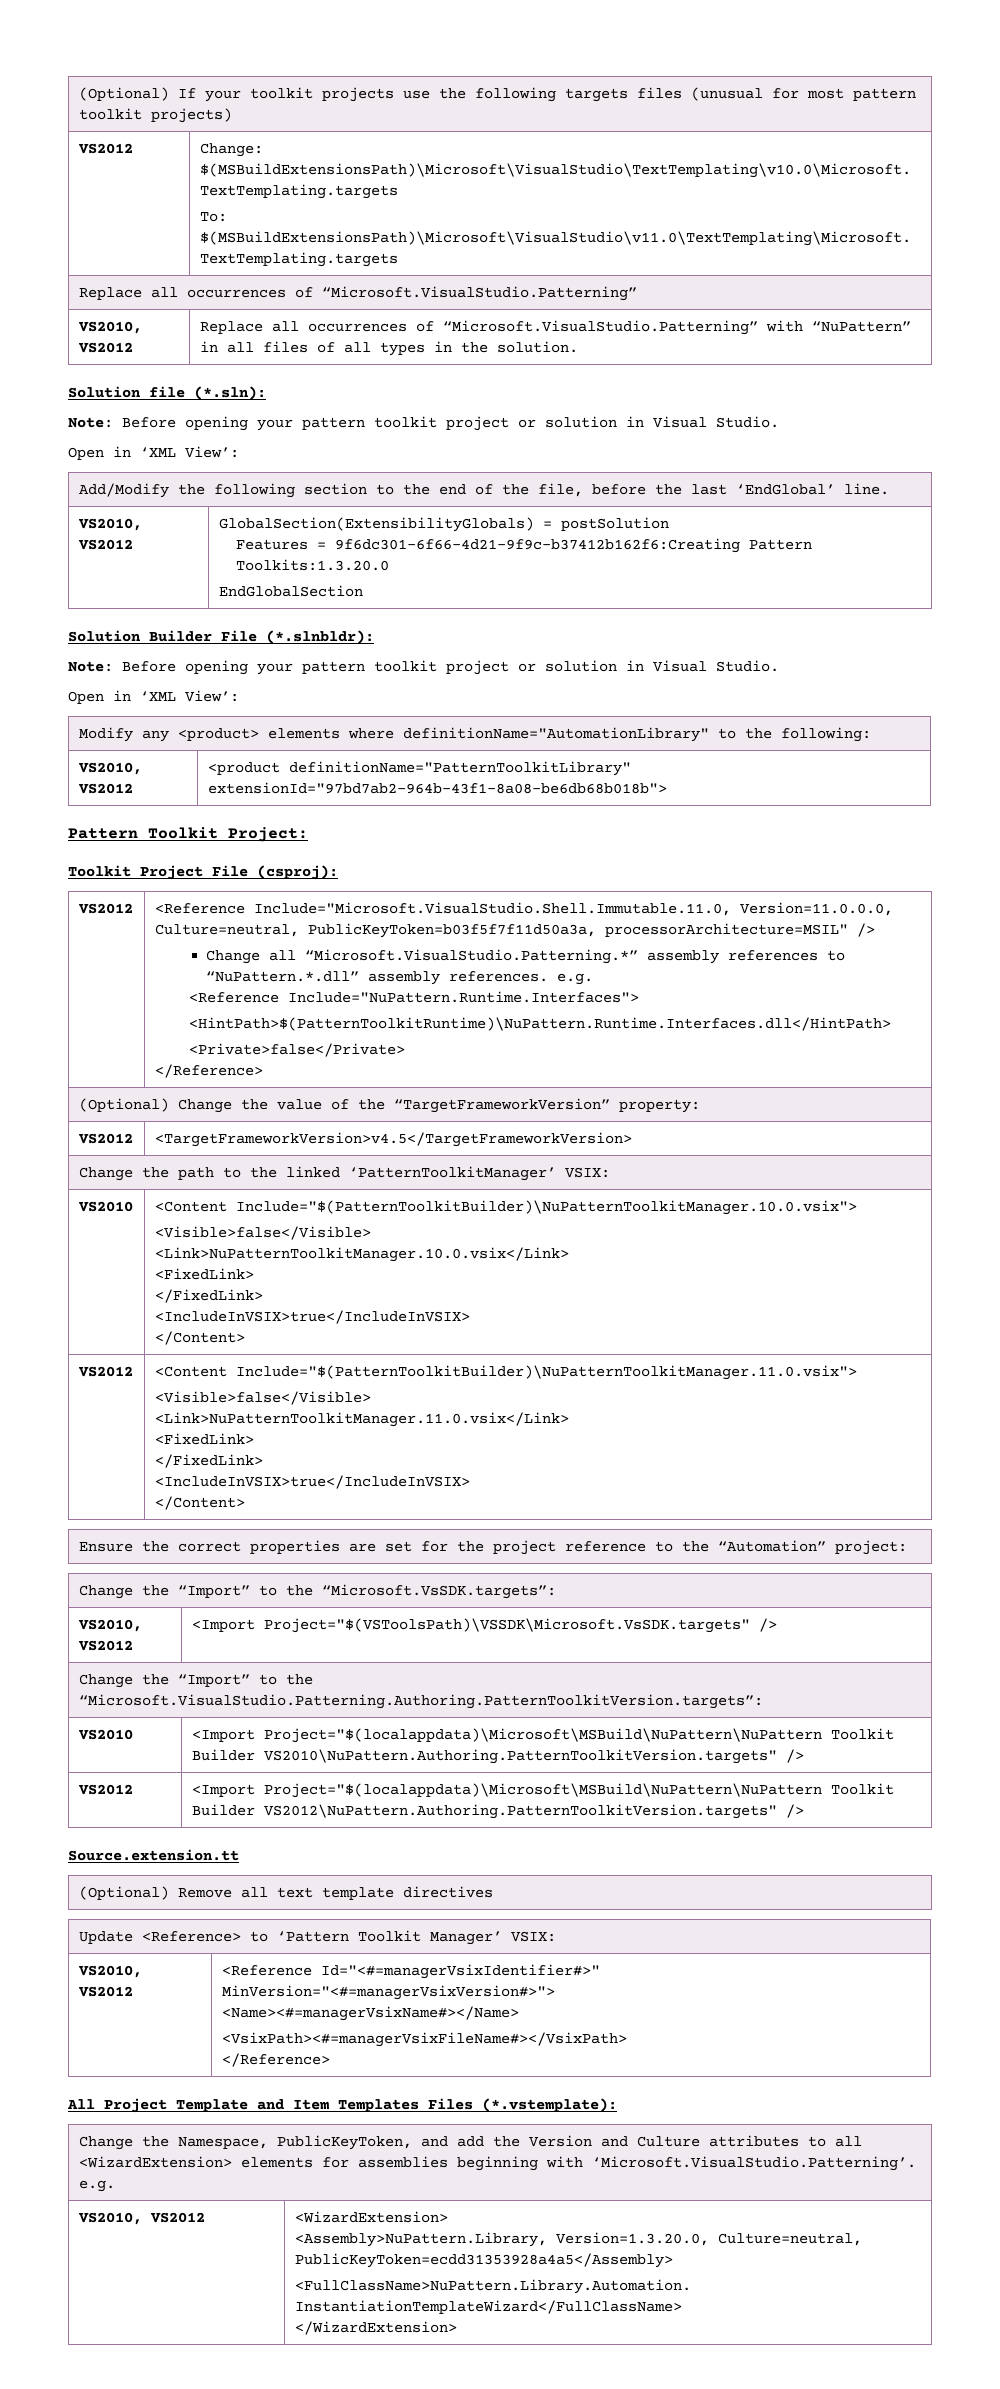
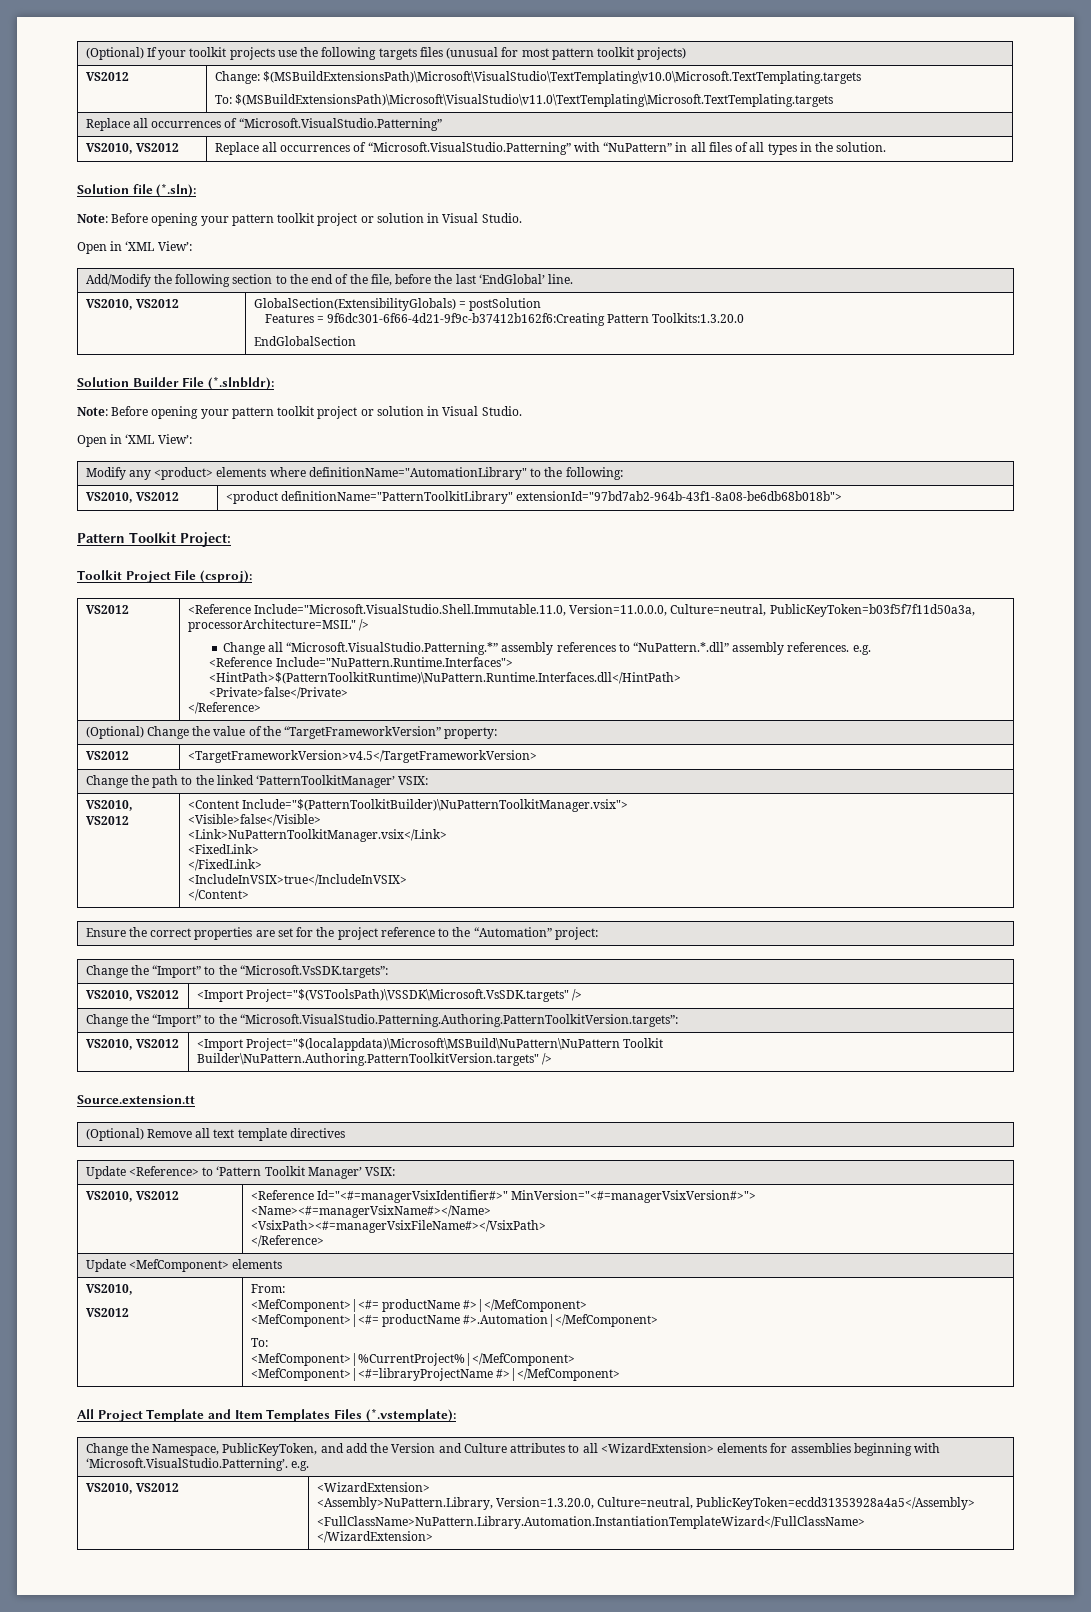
- VS2010 | <Content Include="$(PatternToolkitBuilder)\NuPatternToolkitManager.10.0.vsix">
+ VS2010, VS2012 | <Content Include="$(PatternToolkitBuilder)\NuPatternToolkitManager.vsix">
  <Visible>false</Visible>
- <Link>NuPatternToolkitManager.10.0.vsix</Link>
- <FixedLink>
- </FixedLink>
- <IncludeInVSIX>true</IncludeInVSIX>
- </Content>
- VS2012 | <Content Include="$(PatternToolkitBuilder)\NuPatternToolkitManager.11.0.vsix">
- <Visible>false</Visible>
- <Link>NuPatternToolkitManager.11.0.vsix</Link>
+ <Link>NuPatternToolkitManager.vsix</Link>
- VS2010 | <Import Project="$(localappdata)\Microsoft\MSBuild\NuPattern\NuPattern Toolkit Builder VS2010\NuPattern.Authoring.PatternToolkitVersion.targets" />
- VS2012 | <Import Project="$(localappdata)\Microsoft\MSBuild\NuPattern\NuPattern Toolkit Builder VS2012\NuPattern.Authoring.PatternToolkitVersion.targets" />
+ VS2010, VS2012 | <Import Project="$(localappdata)\Microsoft\MSBuild\NuPattern\NuPattern Toolkit Builder\NuPattern.Authoring.PatternToolkitVersion.targets" />
+ Update <MefComponent> elements
+ VS2010,
+ VS2012 | From:
+ <MefComponent>|<#= productName #>|</MefComponent>
+ <MefComponent>|<#= productName #>.Automation|</MefComponent>
+ To:
+ <MefComponent>|%CurrentProject%|</MefComponent>
+ <MefComponent>|<#=libraryProjectName #>|</MefComponent>

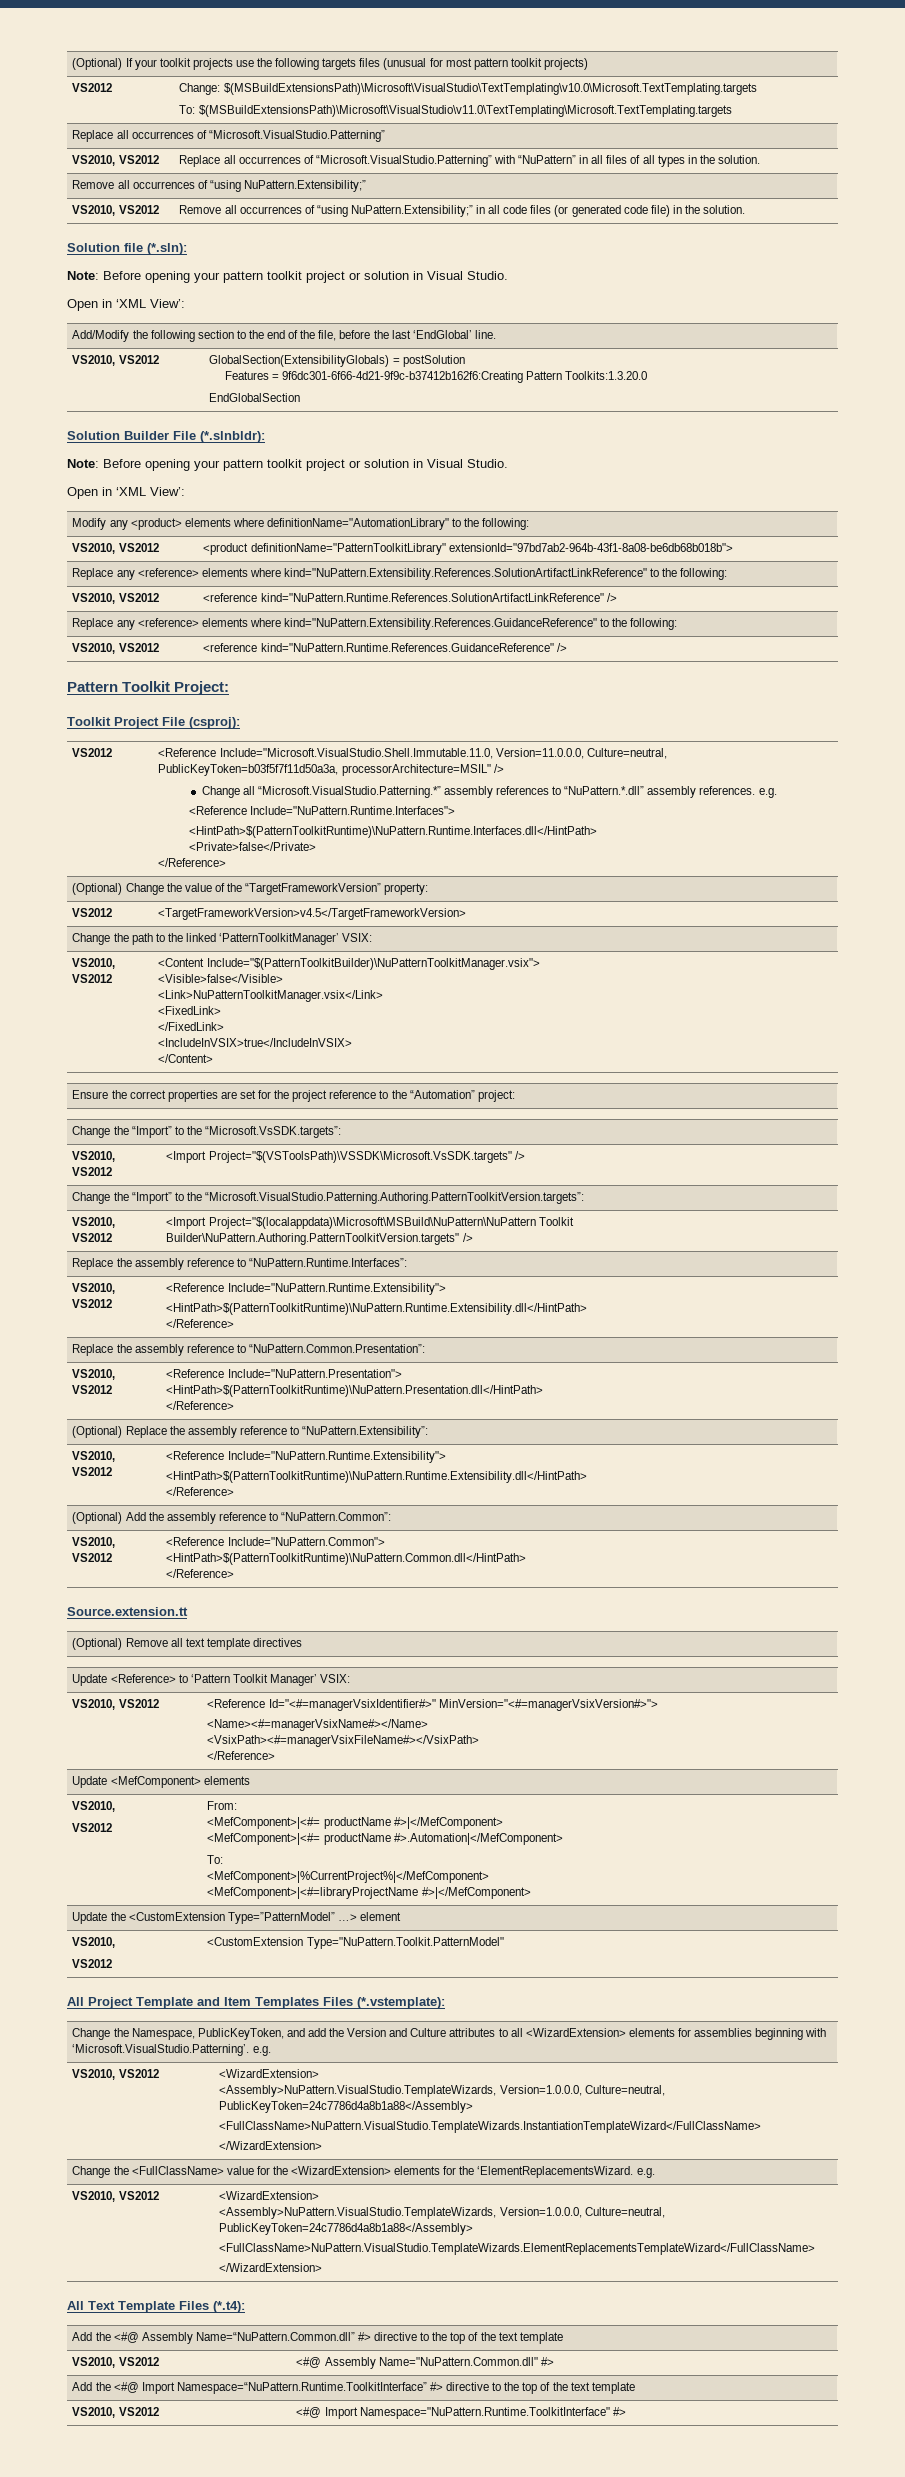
  VS2010, VS2012 | Replace all occurrences of “Microsoft.VisualStudio.Patterning” with “NuPattern” in all files of all types in the solution.
+ Remove all occurrences of “using NuPattern.Extensibility;”
+ VS2010, VS2012 | Remove all occurrences of “using NuPattern.Extensibility;” in all code files (or generated code file) in the solution.
+ Replace any <reference> elements where kind="NuPattern.Extensibility.References.SolutionArtifactLinkReference" to the following:
+ VS2010, VS2012 | <reference kind="NuPattern.Runtime.References.SolutionArtifactLinkReference" />
+ Replace any <reference> elements where kind="NuPattern.Extensibility.References.GuidanceReference" to the following:
+ VS2010, VS2012 | <reference kind="NuPattern.Runtime.References.GuidanceReference" />
+ Replace the assembly reference to “NuPattern.Runtime.Interfaces”:
+ VS2010, VS2012 | <Reference Include="NuPattern.Runtime.Extensibility">
+ <HintPath>$(PatternToolkitRuntime)\NuPattern.Runtime.Extensibility.dll</HintPath>
+ </Reference>
+ Replace the assembly reference to “NuPattern.Common.Presentation”:
+ VS2010, VS2012 | <Reference Include="NuPattern.Presentation">
+ <HintPath>$(PatternToolkitRuntime)\NuPattern.Presentation.dll</HintPath>
+ </Reference>
+ (Optional) Replace the assembly reference to “NuPattern.Extensibility”:
+ VS2010, VS2012 | <Reference Include="NuPattern.Runtime.Extensibility">
+ <HintPath>$(PatternToolkitRuntime)\NuPattern.Runtime.Extensibility.dll</HintPath>
+ </Reference>
+ (Optional) Add the assembly reference to “NuPattern.Common”:
+ VS2010, VS2012 | <Reference Include="NuPattern.Common">
+ <HintPath>$(PatternToolkitRuntime)\NuPattern.Common.dll</HintPath>
+ </Reference>
+ Update the <CustomExtension Type=”PatternModel” …> element
+ VS2010,
+ VS2012 | <CustomExtension Type="NuPattern.Toolkit.PatternModel"
  Change the Namespace, PublicKeyToken, and add the Version and Culture attributes to all <WizardExtension> elements for assemblies beginning with ‘Microsoft.VisualStudio.Patterning’. e.g.
  VS2010, VS2012 | <WizardExtension>
- <Assembly>NuPattern.Library, Version=1.3.20.0, Culture=neutral, PublicKeyToken=ecdd31353928a4a5</Assembly>
- <FullClassName>NuPattern.Library.Automation.InstantiationTemplateWizard</FullClassName>
+ <Assembly>NuPattern.VisualStudio.TemplateWizards, Version=1.0.0.0, Culture=neutral, PublicKeyToken=24c7786d4a8b1a88</Assembly>
+ <FullClassName>NuPattern.VisualStudio.TemplateWizards.InstantiationTemplateWizard</FullClassName>
  </WizardExtension>
+ Change the <FullClassName> value for the <WizardExtension> elements for the ‘ElementReplacementsWizard. e.g.
+ VS2010, VS2012 | <WizardExtension>
+ <Assembly>NuPattern.VisualStudio.TemplateWizards, Version=1.0.0.0, Culture=neutral, PublicKeyToken=24c7786d4a8b1a88</Assembly>
+ <FullClassName>NuPattern.VisualStudio.TemplateWizards.ElementReplacementsTemplateWizard</FullClassName>
+ </WizardExtension>
+ All Text Template Files (*.t4):
+ Add the <#@ Assembly Name=“NuPattern.Common.dll” #> directive to the top of the text template
+ VS2010, VS2012 | <#@ Assembly Name="NuPattern.Common.dll" #>
+ Add the <#@ Import Namespace=“NuPattern.Runtime.ToolkitInterface” #> directive to the top of the text template
+ VS2010, VS2012 | <#@ Import Namespace="NuPattern.Runtime.ToolkitInterface" #>

